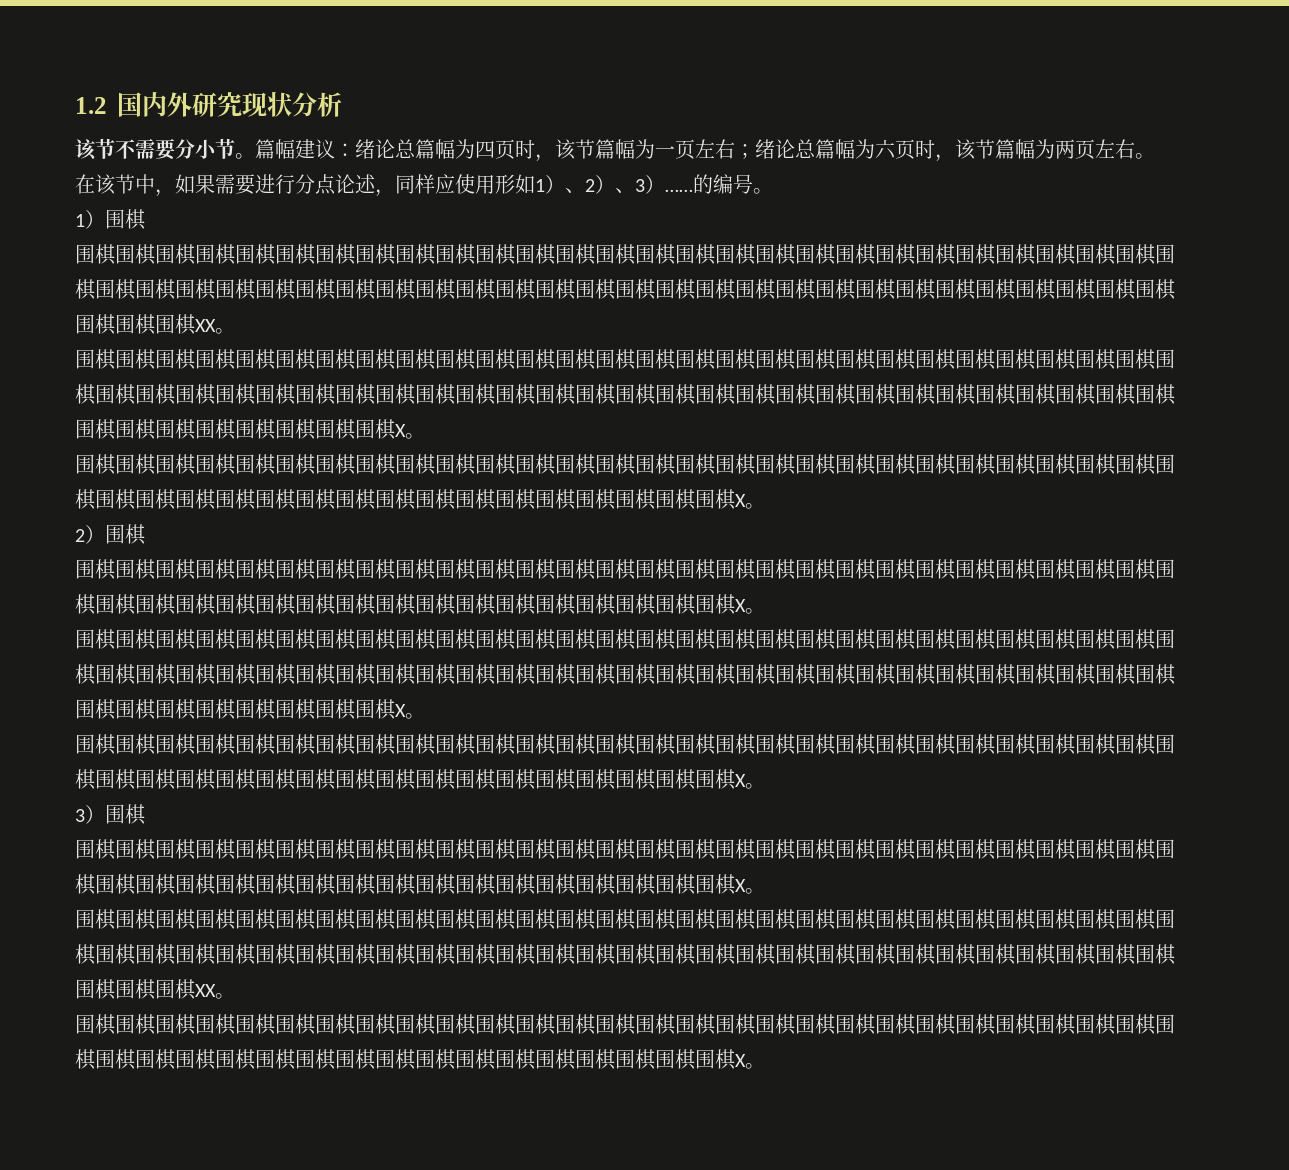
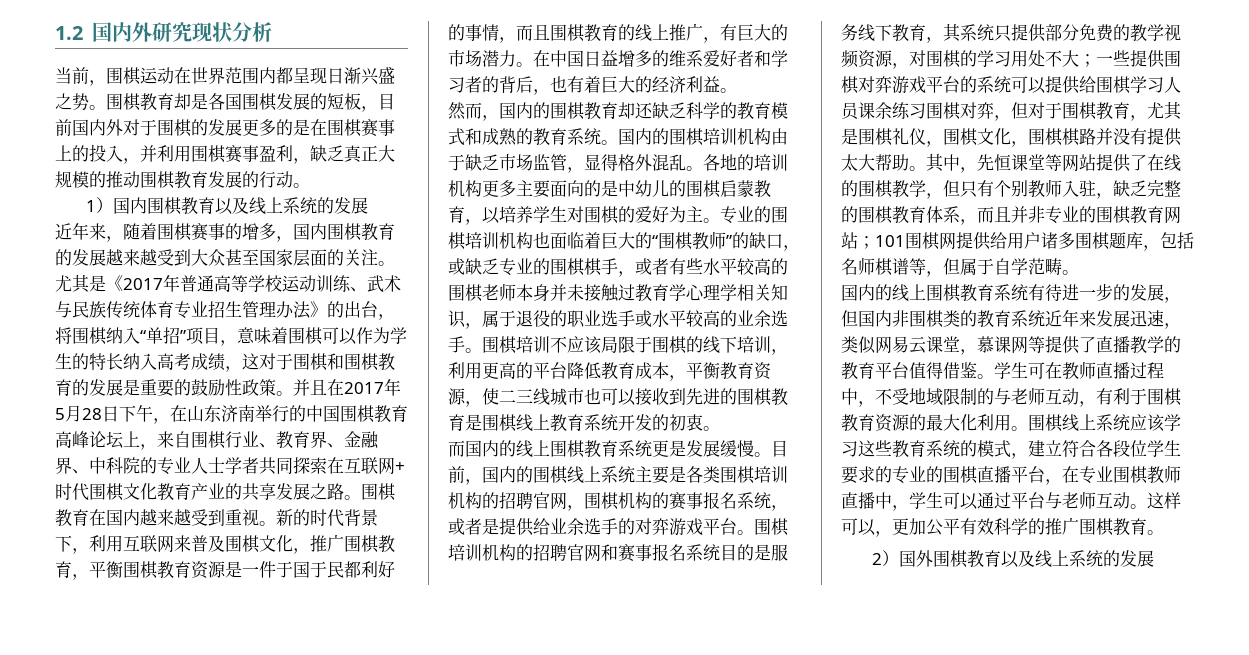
- 该节不需要分小节。篇幅建议：绪论总篇幅为四页时，该节篇幅为一页左右；绪论总篇幅为六页时，该节篇幅为两页左右。
- 在该节中，如果需要进行分点论述，同样应使用形如1）、2）、3）……的编号。
- 1）围棋
- 围棋围棋围棋围棋围棋围棋围棋围棋围棋围棋围棋围棋围棋围棋围棋围棋围棋围棋围棋围棋围棋围棋围棋围棋围棋围棋围棋围棋围棋围棋围棋围棋围棋围棋围棋围棋围棋围棋围棋围棋围棋围棋围棋围棋围棋围棋围棋围棋围棋围棋围棋围棋围棋围棋围棋围棋围棋围棋XX。
- 围棋围棋围棋围棋围棋围棋围棋围棋围棋围棋围棋围棋围棋围棋围棋围棋围棋围棋围棋围棋围棋围棋围棋围棋围棋围棋围棋围棋围棋围棋围棋围棋围棋围棋围棋围棋围棋围棋围棋围棋围棋围棋围棋围棋围棋围棋围棋围棋围棋围棋围棋围棋围棋围棋围棋围棋围棋围棋围棋围棋围棋围棋围棋X。
- 围棋围棋围棋围棋围棋围棋围棋围棋围棋围棋围棋围棋围棋围棋围棋围棋围棋围棋围棋围棋围棋围棋围棋围棋围棋围棋围棋围棋围棋围棋围棋围棋围棋围棋围棋围棋围棋围棋围棋围棋围棋围棋围棋围棋X。
- 2）围棋
- 围棋围棋围棋围棋围棋围棋围棋围棋围棋围棋围棋围棋围棋围棋围棋围棋围棋围棋围棋围棋围棋围棋围棋围棋围棋围棋围棋围棋围棋围棋围棋围棋围棋围棋围棋围棋围棋围棋围棋围棋围棋围棋围棋围棋X。
- 围棋围棋围棋围棋围棋围棋围棋围棋围棋围棋围棋围棋围棋围棋围棋围棋围棋围棋围棋围棋围棋围棋围棋围棋围棋围棋围棋围棋围棋围棋围棋围棋围棋围棋围棋围棋围棋围棋围棋围棋围棋围棋围棋围棋围棋围棋围棋围棋围棋围棋围棋围棋围棋围棋围棋围棋围棋围棋围棋围棋围棋围棋围棋X。
- 围棋围棋围棋围棋围棋围棋围棋围棋围棋围棋围棋围棋围棋围棋围棋围棋围棋围棋围棋围棋围棋围棋围棋围棋围棋围棋围棋围棋围棋围棋围棋围棋围棋围棋围棋围棋围棋围棋围棋围棋围棋围棋围棋围棋X。
- 3）围棋
- 围棋围棋围棋围棋围棋围棋围棋围棋围棋围棋围棋围棋围棋围棋围棋围棋围棋围棋围棋围棋围棋围棋围棋围棋围棋围棋围棋围棋围棋围棋围棋围棋围棋围棋围棋围棋围棋围棋围棋围棋围棋围棋围棋围棋X。
- 围棋围棋围棋围棋围棋围棋围棋围棋围棋围棋围棋围棋围棋围棋围棋围棋围棋围棋围棋围棋围棋围棋围棋围棋围棋围棋围棋围棋围棋围棋围棋围棋围棋围棋围棋围棋围棋围棋围棋围棋围棋围棋围棋围棋围棋围棋围棋围棋围棋围棋围棋围棋围棋围棋围棋围棋围棋围棋XX。
- 围棋围棋围棋围棋围棋围棋围棋围棋围棋围棋围棋围棋围棋围棋围棋围棋围棋围棋围棋围棋围棋围棋围棋围棋围棋围棋围棋围棋围棋围棋围棋围棋围棋围棋围棋围棋围棋围棋围棋围棋围棋围棋围棋围棋X。
+ 当前，围棋运动在世界范围内都呈现日渐兴盛之势。围棋教育却是各国围棋发展的短板，目前国内外对于围棋的发展更多的是在围棋赛事上的投入，并利用围棋赛事盈利，缺乏真正大规模的推动围棋教育发展的行动。
+ 1）国内围棋教育以及线上系统的发展
+ 近年来，随着围棋赛事的增多，国内围棋教育的发展越来越受到大众甚至国家层面的关注。尤其是《2017年普通高等学校运动训练、武术与民族传统体育专业招生管理办法》的出台，将围棋纳入“单招”项目，意味着围棋可以作为学生的特长纳入高考成绩，这对于围棋和围棋教育的发展是重要的鼓励性政策。并且在2017年5月28日下午，在山东济南举行的中国围棋教育高峰论坛上，来自围棋行业、教育界、金融界、中科院的专业人士学者共同探索在互联网+时代围棋文化教育产业的共享发展之路。围棋教育在国内越来越受到重视。新的时代背景下，利用互联网来普及围棋文化，推广围棋教育，平衡围棋教育资源是一件于国于民都利好的事情，而且围棋教育的线上推广，有巨大的市场潜力。在中国日益增多的维系爱好者和学习者的背后，也有着巨大的经济利益。
+ 然而，国内的围棋教育却还缺乏科学的教育模式和成熟的教育系统。国内的围棋培训机构由于缺乏市场监管，显得格外混乱。各地的培训机构更多主要面向的是中幼儿的围棋启蒙教育，以培养学生对围棋的爱好为主。专业的围棋培训机构也面临着巨大的“围棋教师”的缺口，或缺乏专业的围棋棋手，或者有些水平较高的围棋老师本身并未接触过教育学心理学相关知识，属于退役的职业选手或水平较高的业余选手。围棋培训不应该局限于围棋的线下培训，利用更高的平台降低教育成本，平衡教育资源，使二三线城市也可以接收到先进的围棋教育是围棋线上教育系统开发的初衷。
+ 而国内的线上围棋教育系统更是发展缓慢。目前，国内的围棋线上系统主要是各类围棋培训机构的招聘官网，围棋机构的赛事报名系统，或者是提供给业余选手的对弈游戏平台。围棋培训机构的招聘官网和赛事报名系统目的是服务线下教育，其系统只提供部分免费的教学视频资源，对围棋的学习用处不大；一些提供围棋对弈游戏平台的系统可以提供给围棋学习人员课余练习围棋对弈，但对于围棋教育，尤其是围棋礼仪，围棋文化，围棋棋路并没有提供太大帮助。其中，先恒课堂等网站提供了在线的围棋教学，但只有个别教师入驻，缺乏完整的围棋教育体系，而且并非专业的围棋教育网站；101围棋网提供给用户诸多围棋题库，包括名师棋谱等，但属于自学范畴。
+ 国内的线上围棋教育系统有待进一步的发展，但国内非围棋类的教育系统近年来发展迅速，类似网易云课堂，慕课网等提供了直播教学的教育平台值得借鉴。学生可在教师直播过程中，不受地域限制的与老师互动，有利于围棋教育资源的最大化利用。围棋线上系统应该学习这些教育系统的模式，建立符合各段位学生要求的专业的围棋直播平台，在专业围棋教师直播中，学生可以通过平台与老师互动。这样可以，更加公平有效科学的推广围棋教育。
+ 2）国外围棋教育以及线上系统的发展

